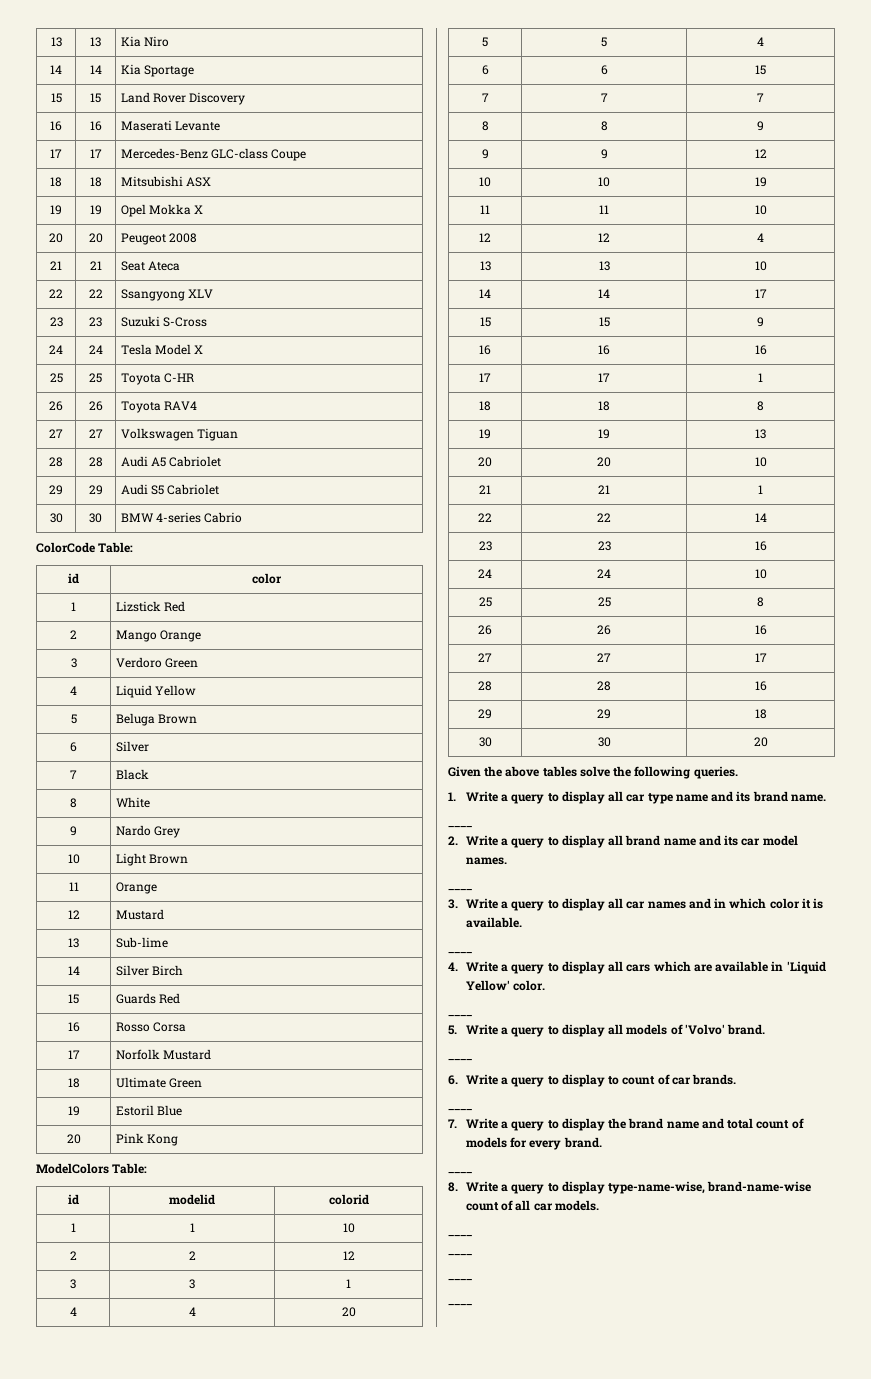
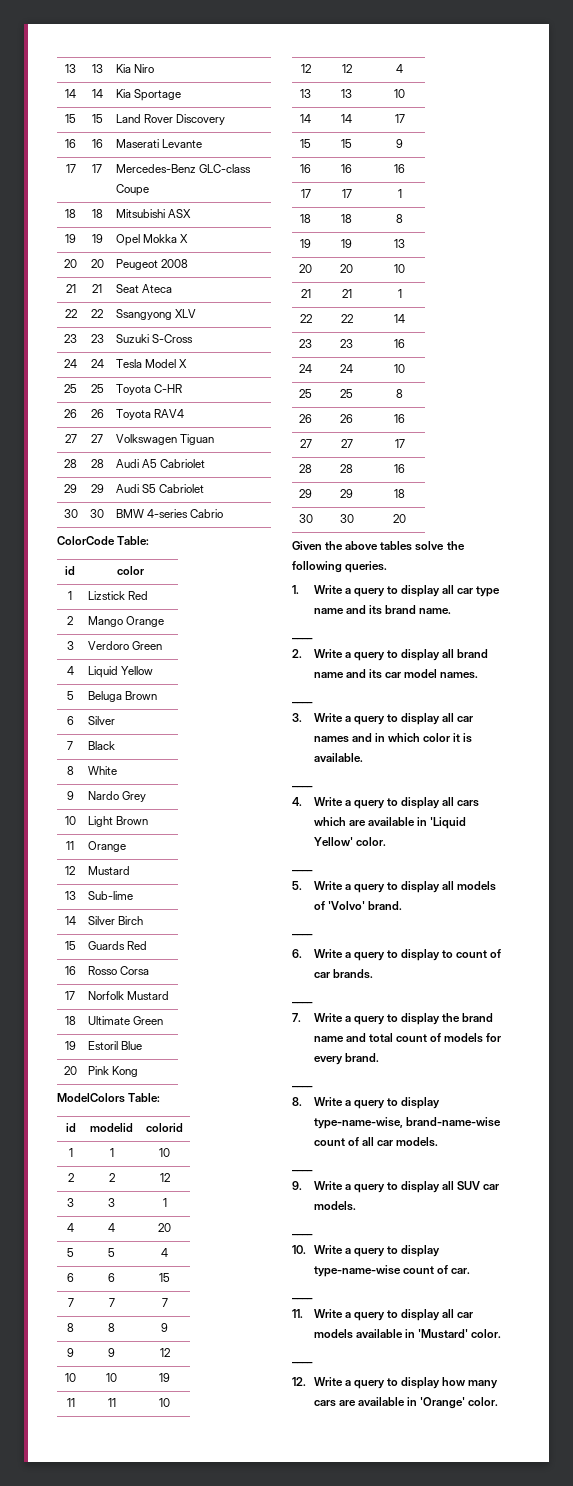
  8. Write a query to display type-name-wise, brand-name-wise count of all car models.
  ____
+ 9. Write a query to display all SUV car models.
  ____
+ 10. Write a query to display type-name-wise count of car.
  ____
+ 11. Write a query to display all car models available in 'Mustard' color.
  ____
+ 12. Write a query to display how many cars are available in 'Orange' color.

